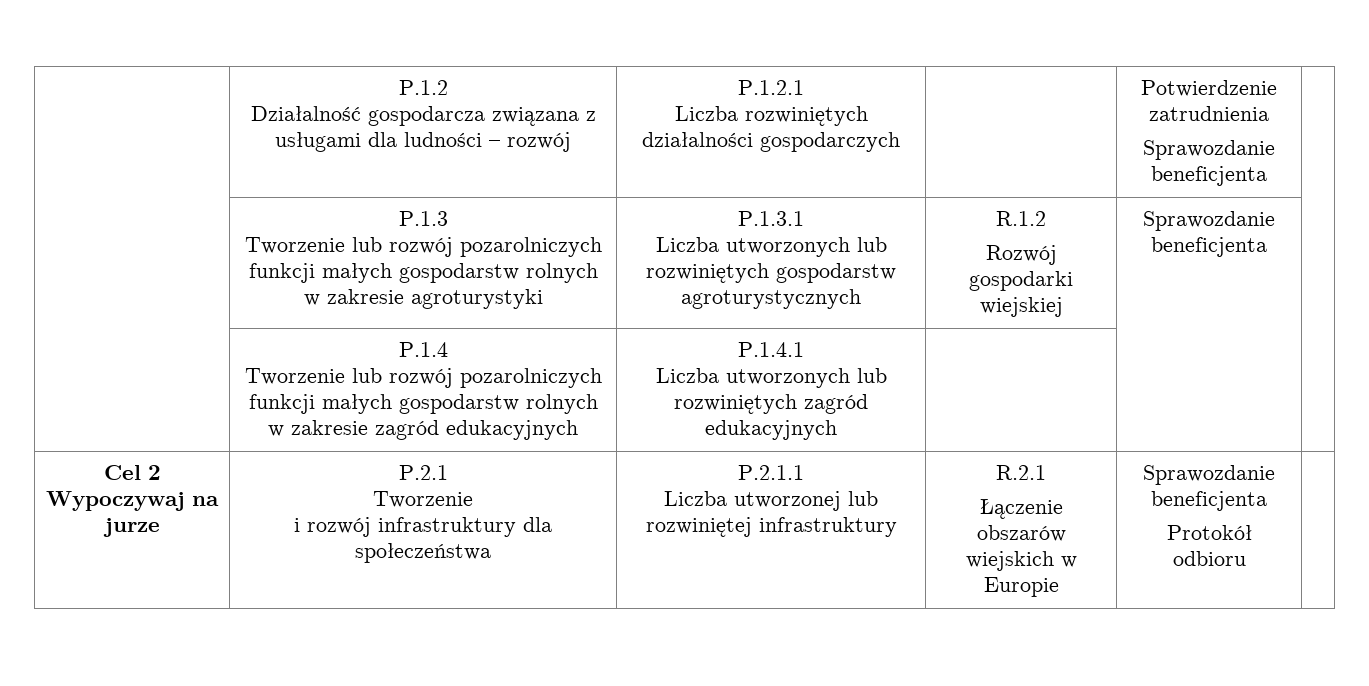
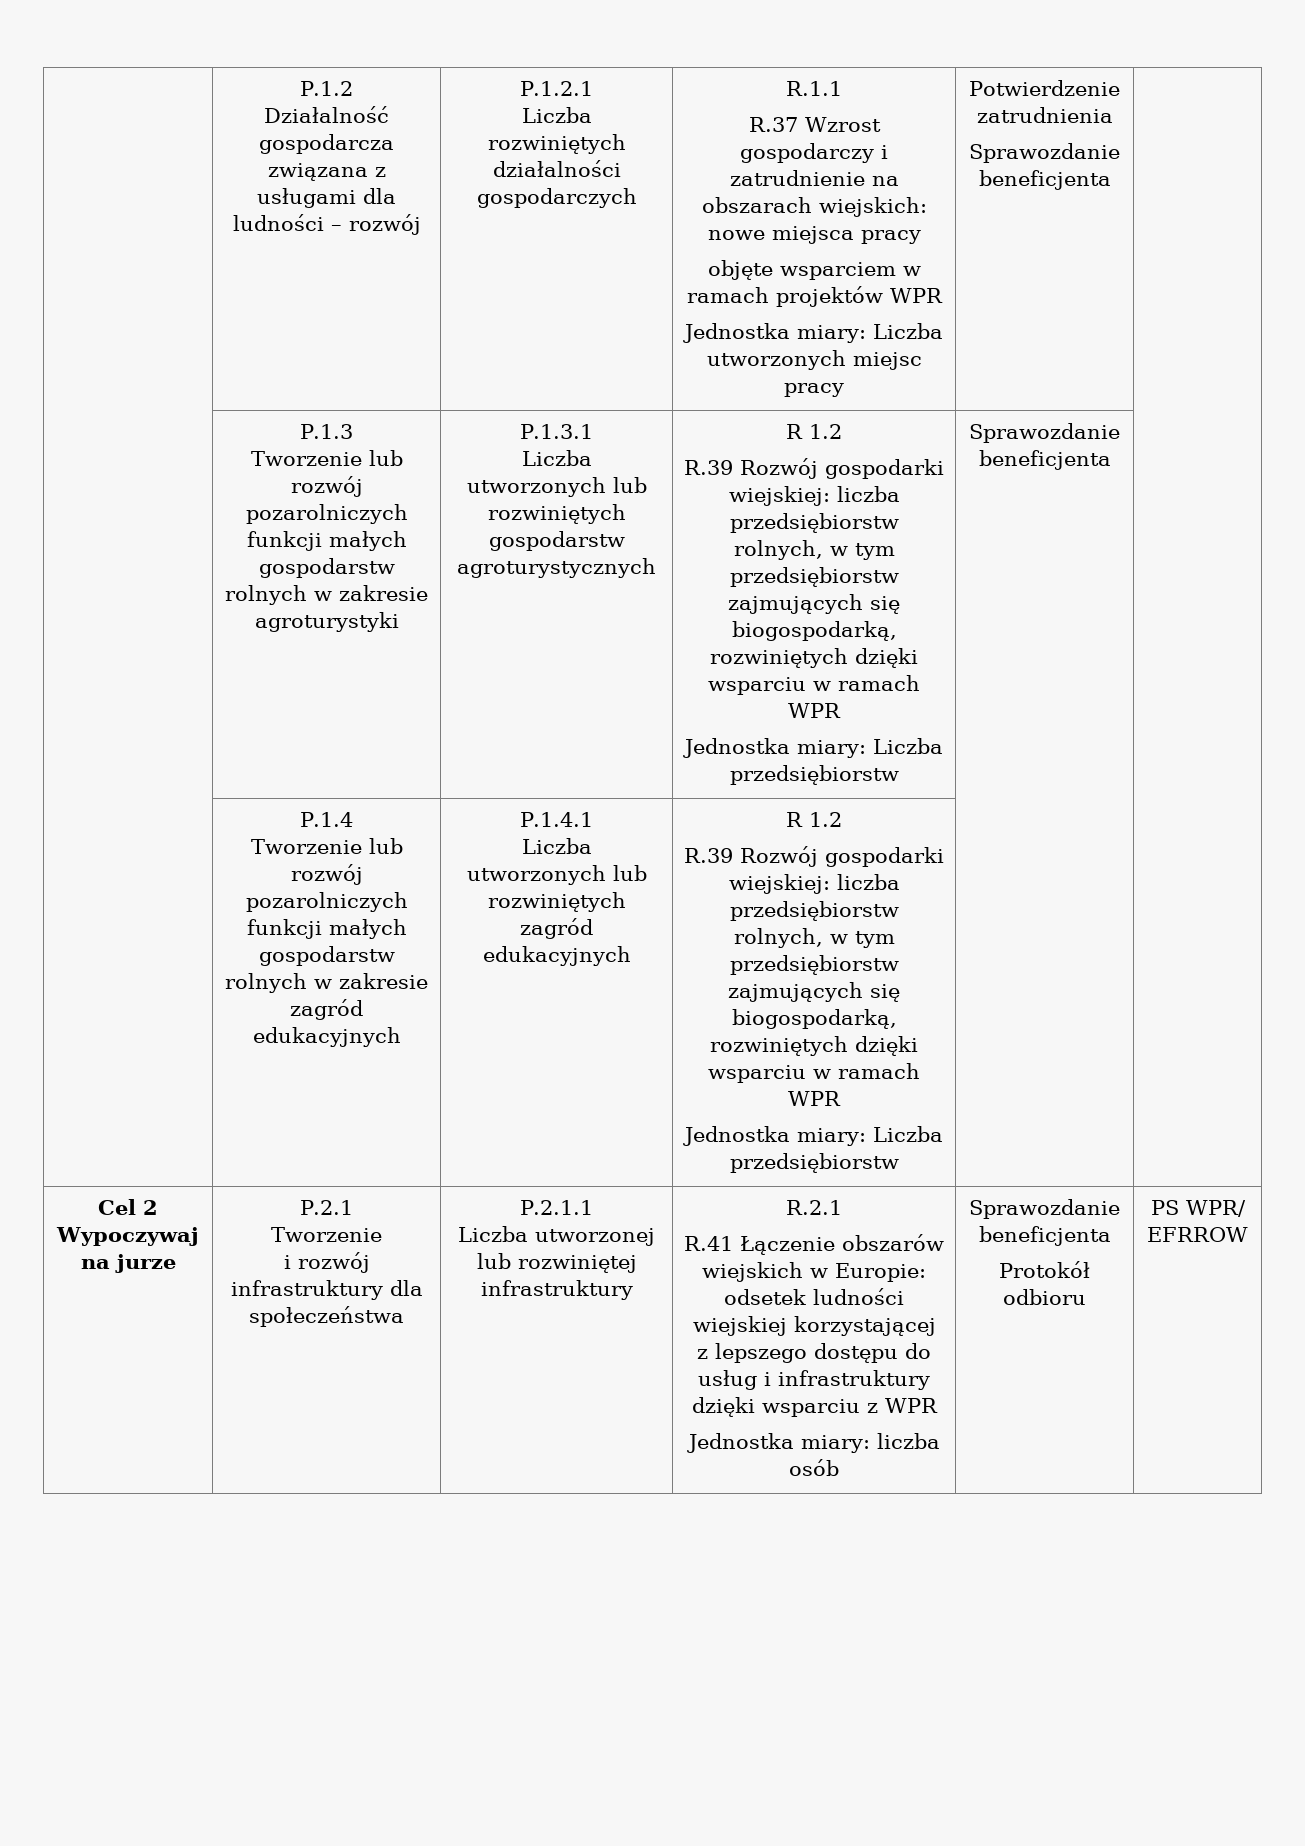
+ R.1.1
+ R.37 Wzrost gospodarczy i zatrudnienie na obszarach wiejskich: nowe miejsca pracy
+ objęte wsparciem w ramach projektów WPR
+ Jednostka miary: Liczba utworzonych miejsc pracy
- Liczba utworzonych lub rozwiniętych gospodarstw agroturystycznych | R.1.2
- Rozwój gospodarki wiejskiej
+ Liczba utworzonych lub rozwiniętych gospodarstw agroturystycznych | R 1.2
+ R.39 Rozwój gospodarki wiejskiej: liczba przedsiębiorstw rolnych, w tym przedsiębiorstw zajmujących się biogospodarką, rozwiniętych dzięki wsparciu w ramach WPR
+ Jednostka miary: Liczba przedsiębiorstw
- Liczba utworzonych lub rozwiniętych zagród edukacyjnych
+ Liczba utworzonych lub rozwiniętych zagród edukacyjnych | R 1.2
+ R.39 Rozwój gospodarki wiejskiej: liczba przedsiębiorstw rolnych, w tym przedsiębiorstw zajmujących się biogospodarką, rozwiniętych dzięki wsparciu w ramach WPR
+ Jednostka miary: Liczba przedsiębiorstw
- Łączenie obszarów wiejskich w Europie
+ R.41 Łączenie obszarów wiejskich w Europie: odsetek ludności wiejskiej korzystającej z lepszego dostępu do usług i infrastruktury dzięki wsparciu z WPR
+ Jednostka miary: liczba osób
+ PS WPR/ EFRROW

